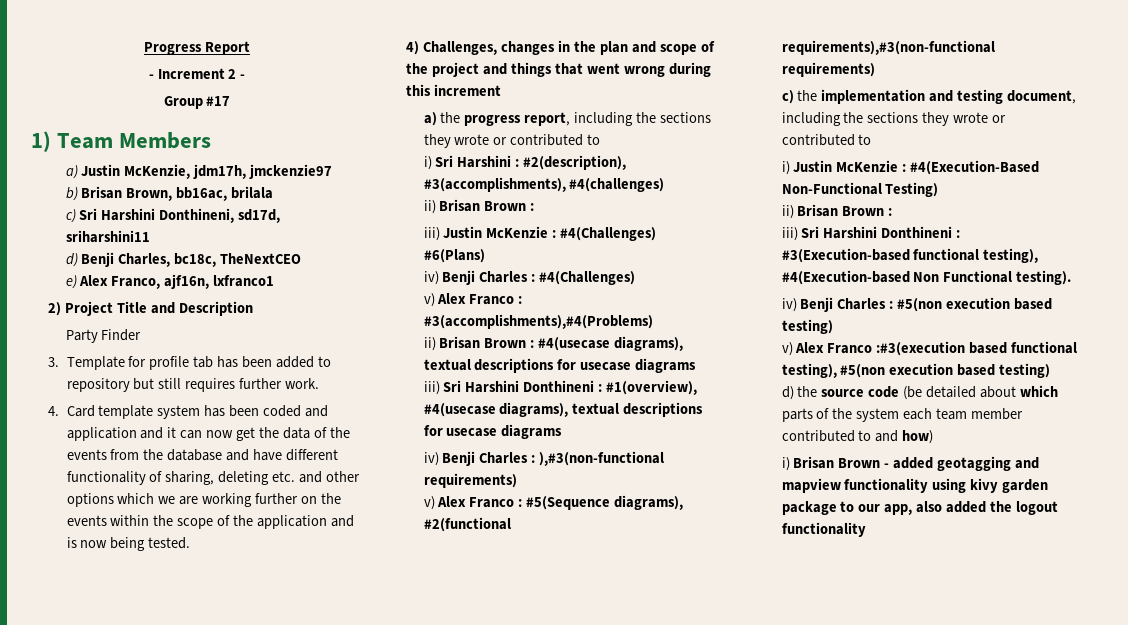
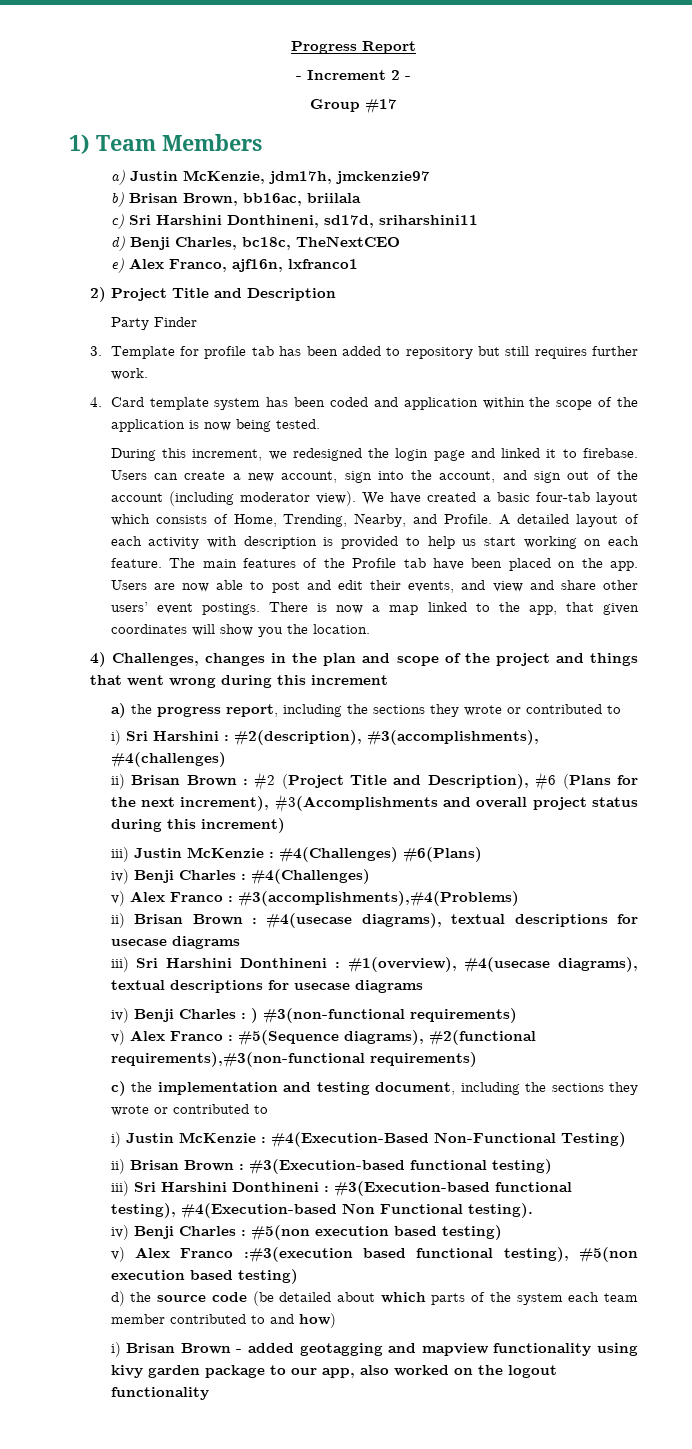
- b) Brisan Brown, bb16ac, brilala
+ b) Brisan Brown, bb16ac, briilala
- 4. Card template system has been coded and application and it can now get the data of the events from the database and have different functionality of sharing, deleting etc. and other options which we are working further on the events within the scope of the application and is now being tested.
+ 4. Card template system has been coded and application within the scope of the application is now being tested.
+ During this increment, we redesigned the login page and linked it to firebase. Users can create a new account, sign into the account, and sign out of the account (including moderator view). We have created a basic four-tab layout which consists of Home, Trending, Nearby, and Profile. A detailed layout of each activity with description is provided to help us start working on each feature. The main features of the Profile tab have been placed on the app. Users are now able to post and edit their events, and view and share other users’ event postings. There is now a map linked to the app, that given coordinates will show you the location.
  i) Sri Harshini : #2(description), #3(accomplishments), #4(challenges)
- ii) Brisan Brown :
+ ii) Brisan Brown : #2 (Project Title and Description), #6 (Plans for the next increment), #3(Accomplishments and overall project status during this increment)
- iv) Benji Charles : ),#3(non-functional requirements)
+ iv) Benji Charles : ) #3(non-functional requirements)
  i) Justin McKenzie : #4(Execution-Based Non-Functional Testing)
- ii) Brisan Brown :
+ ii) Brisan Brown : #3(Execution-based functional testing)
- i) Brisan Brown - added geotagging and mapview functionality using kivy garden package to our app, also added the logout functionality
+ i) Brisan Brown - added geotagging and mapview functionality using kivy garden package to our app, also worked on the logout functionality

